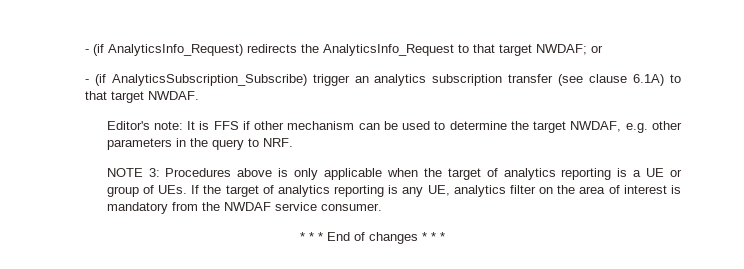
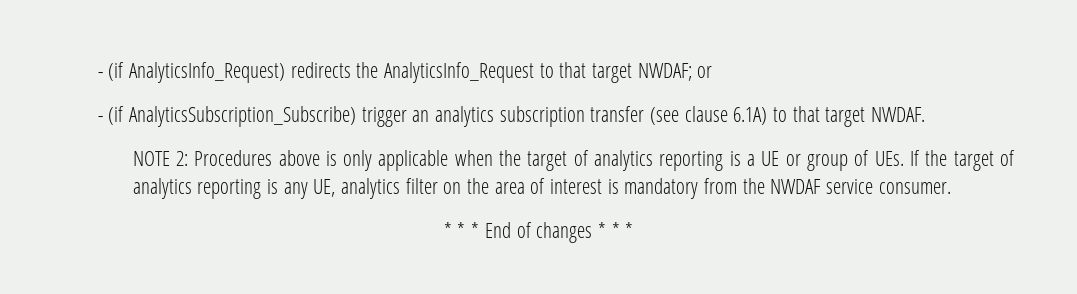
- Editor's note: It is FFS if other mechanism can be used to determine the target NWDAF, e.g. other parameters in the query to NRF.
- NOTE 3: Procedures above is only applicable when the target of analytics reporting is a UE or group of UEs. If the target of analytics reporting is any UE, analytics filter on the area of interest is mandatory from the NWDAF service consumer.
+ NOTE 2: Procedures above is only applicable when the target of analytics reporting is a UE or group of UEs. If the target of analytics reporting is any UE, analytics filter on the area of interest is mandatory from the NWDAF service consumer.

